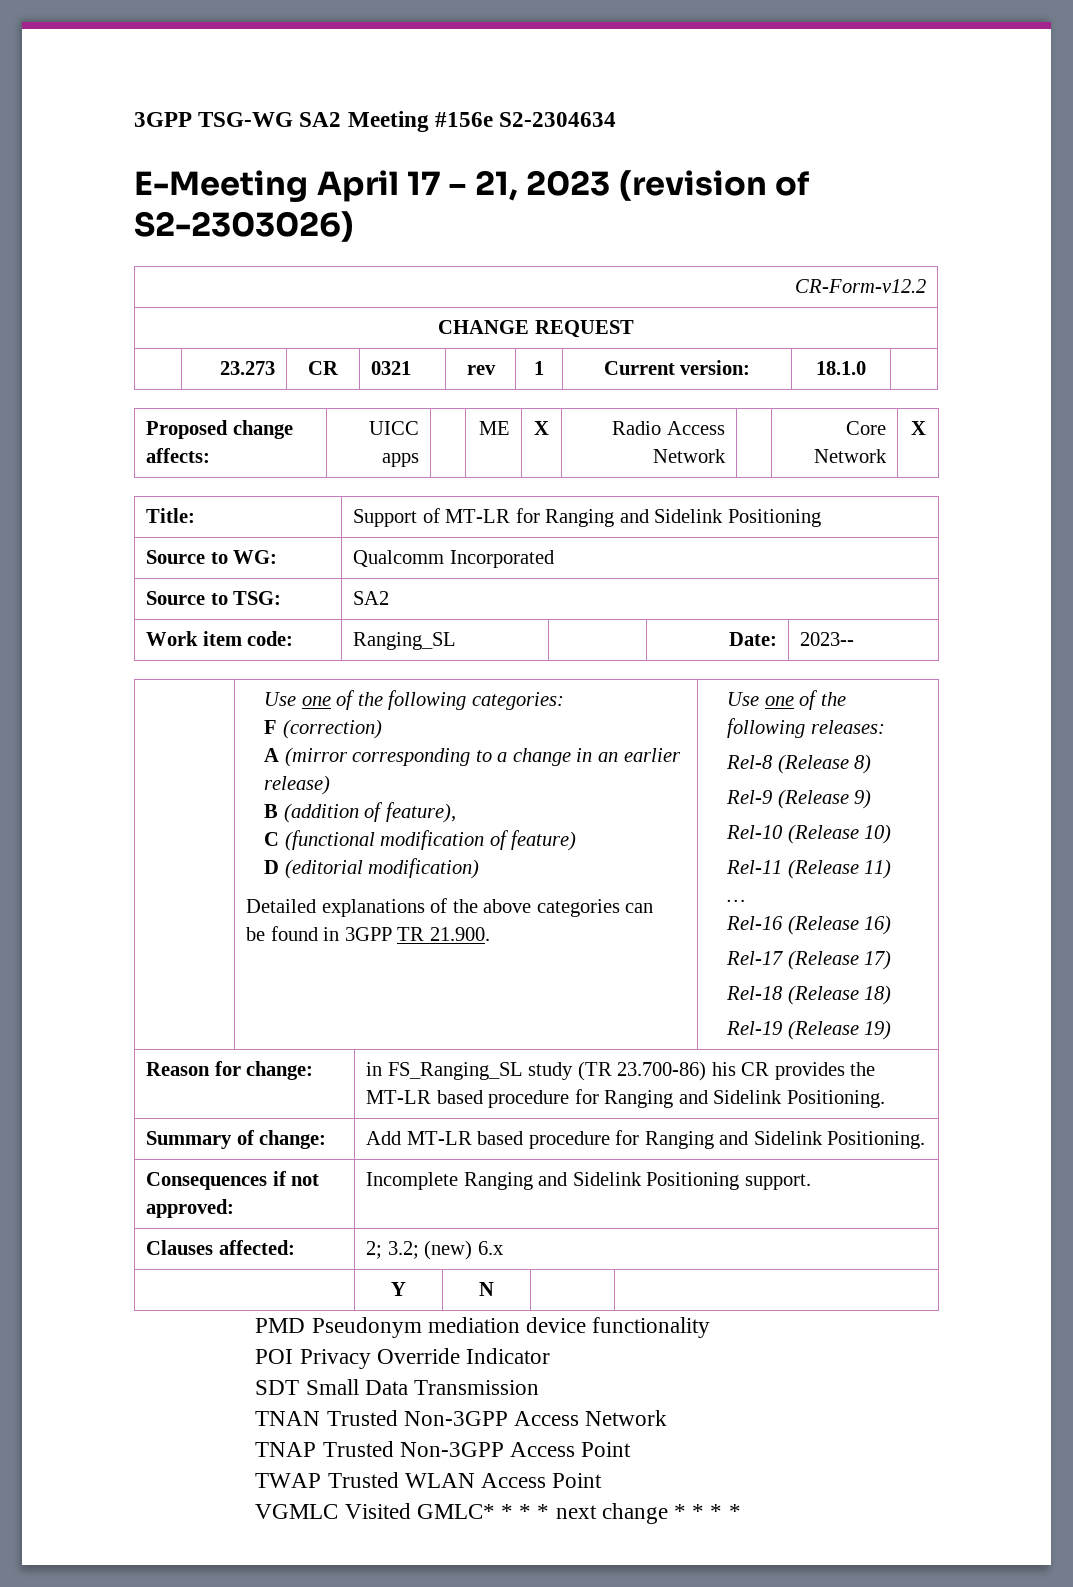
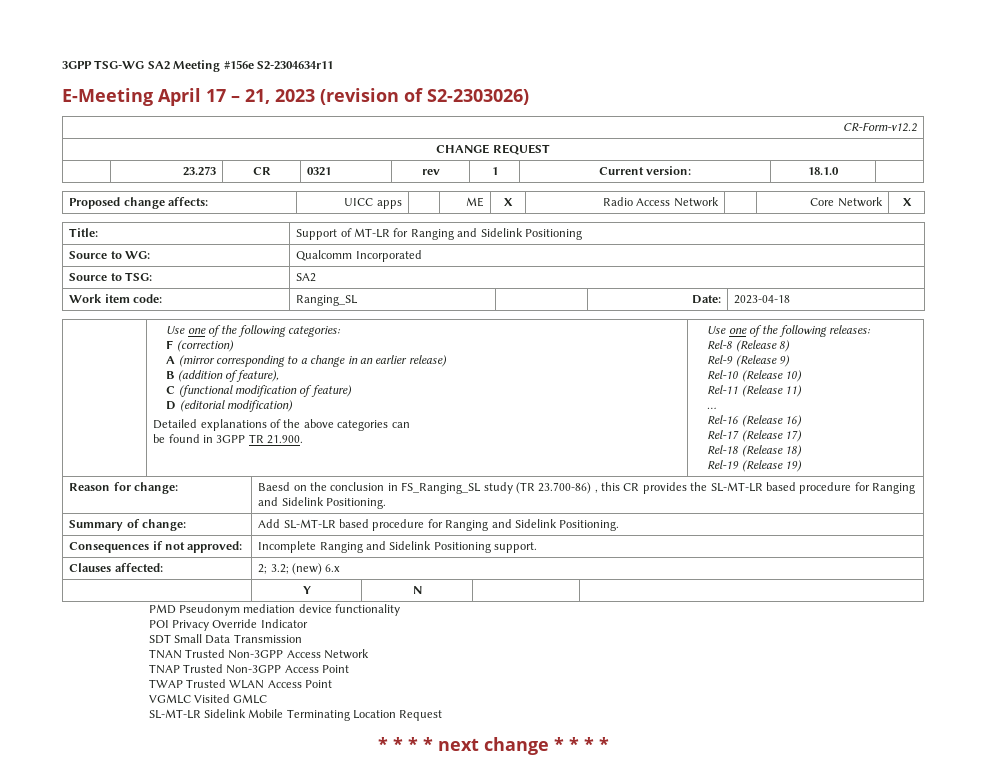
- 3GPP TSG-WG SA2 Meeting #156e S2-2304634
+ 3GPP TSG-WG SA2 Meeting #156e S2-2304634r11
- Work item code: | Ranging_SL | | Date: | 2023--
+ Work item code: | Ranging_SL | | Date: | 2023-04-18
- Reason for change: | in FS_Ranging_SL study (TR 23.700-86) his CR provides the MT-LR based procedure for Ranging and Sidelink Positioning.
+ Reason for change: | Baesd on the conclusion in FS_Ranging_SL study (TR 23.700-86) , this CR provides the SL-MT-LR based procedure for Ranging and Sidelink Positioning.
- Summary of change: | Add MT-LR based procedure for Ranging and Sidelink Positioning.
+ Summary of change: | Add SL-MT-LR based procedure for Ranging and Sidelink Positioning.
- VGMLC Visited GMLC* * * * next change * * * *
+ VGMLC Visited GMLC
+ SL-MT-LR Sidelink Mobile Terminating Location Request
+ * * * * next change * * * *

